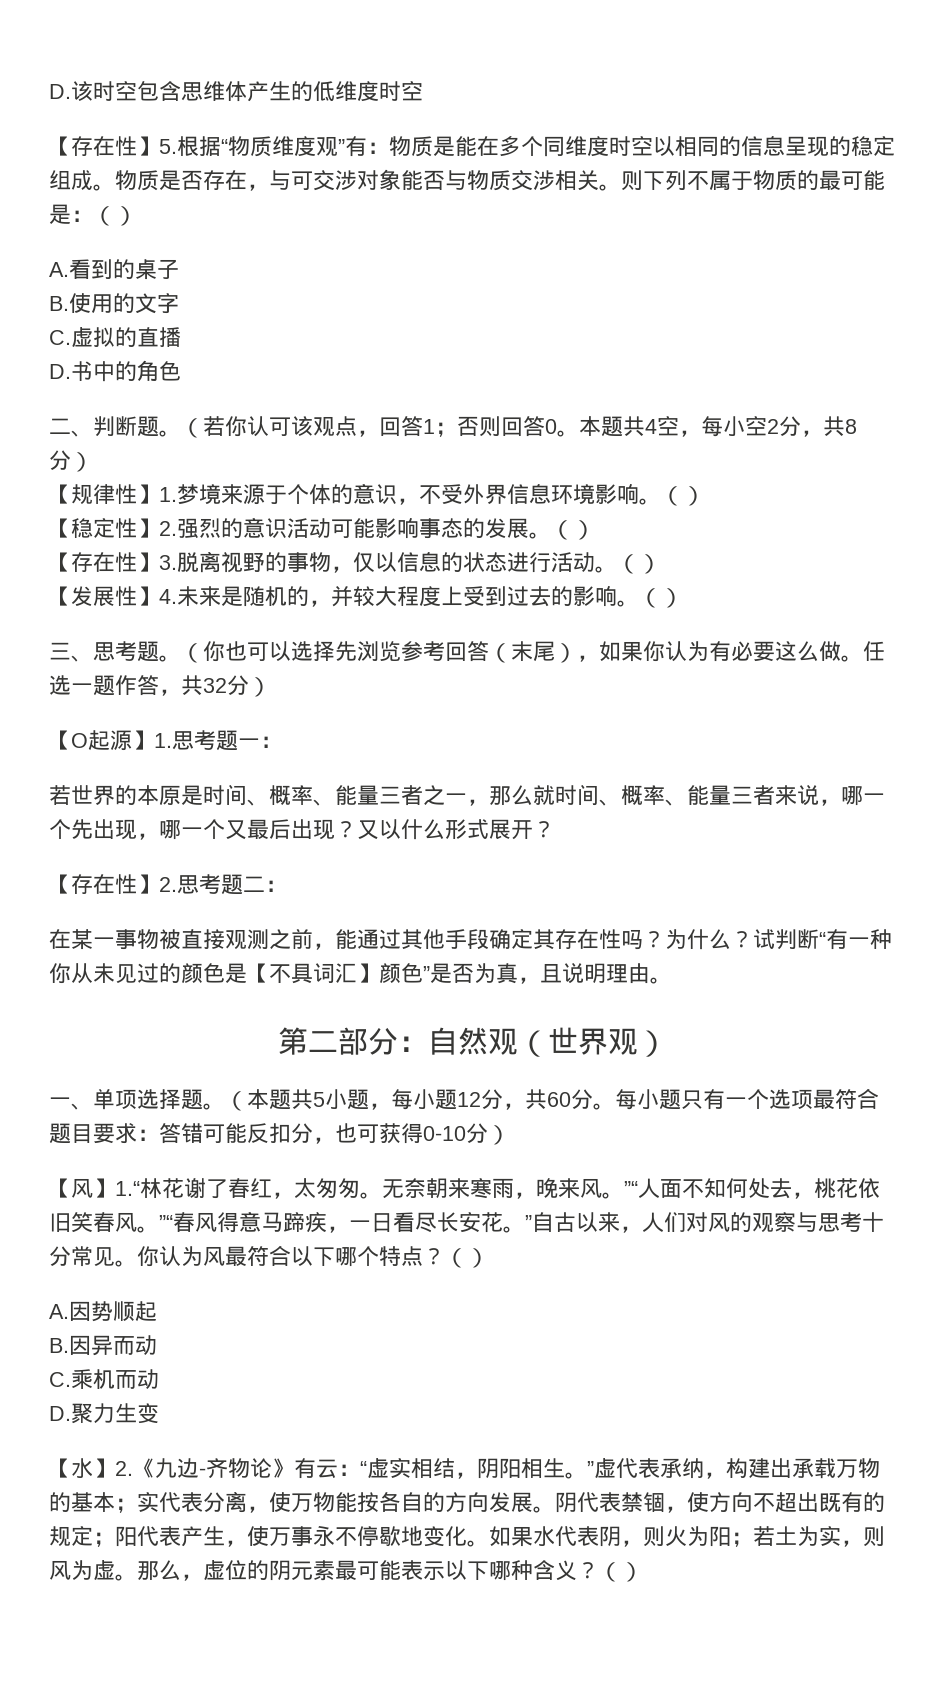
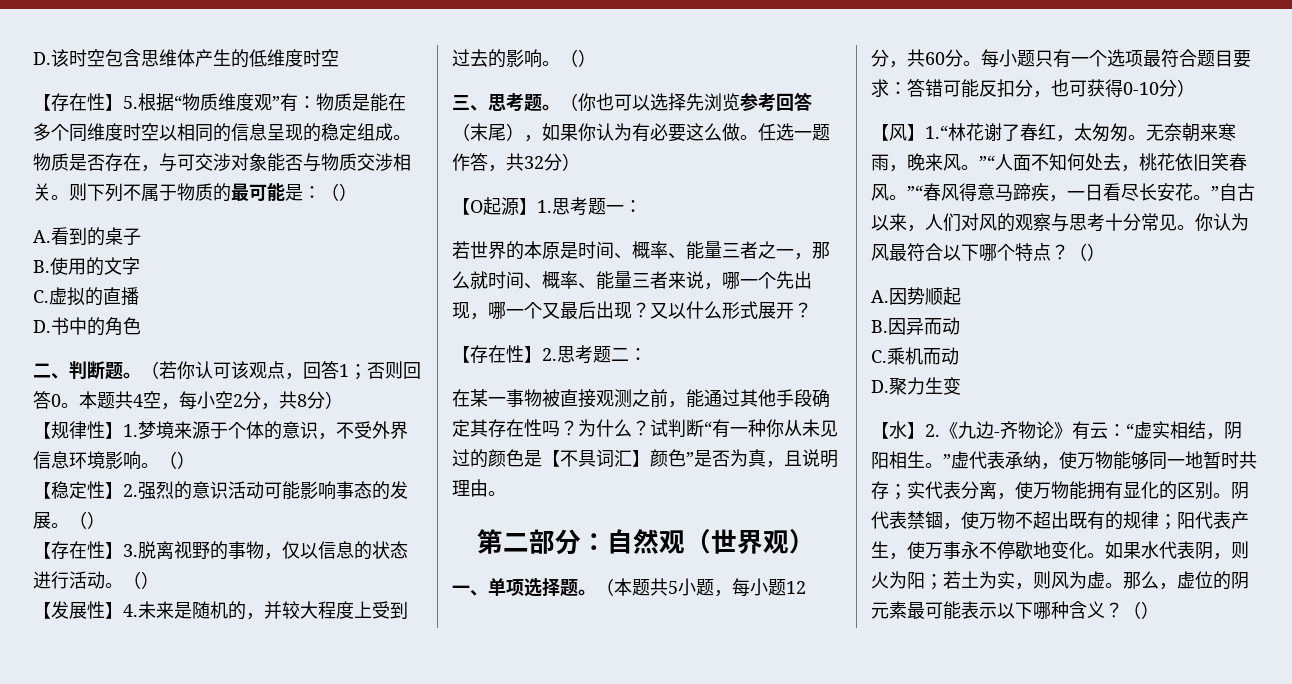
- 【水】2.《九边-齐物论》有云：“虚实相结，阴阳相生。”虚代表承纳，构建出承载万物的基本；实代表分离，使万物能按各自的方向发展。
+ 【水】2.《九边-齐物论》有云：“虚实相结，阴阳相生。”虚代表承纳，使万物能够同一地暂时共存；实代表分离，使万物能拥有显化的区别。
- 阴代表禁锢，使方向不超出既有的规定；阳代表产生，使万事永不停歇地变化。
+ 阴代表禁锢，使万物不超出既有的规律；阳代表产生，使万事永不停歇地变化。

